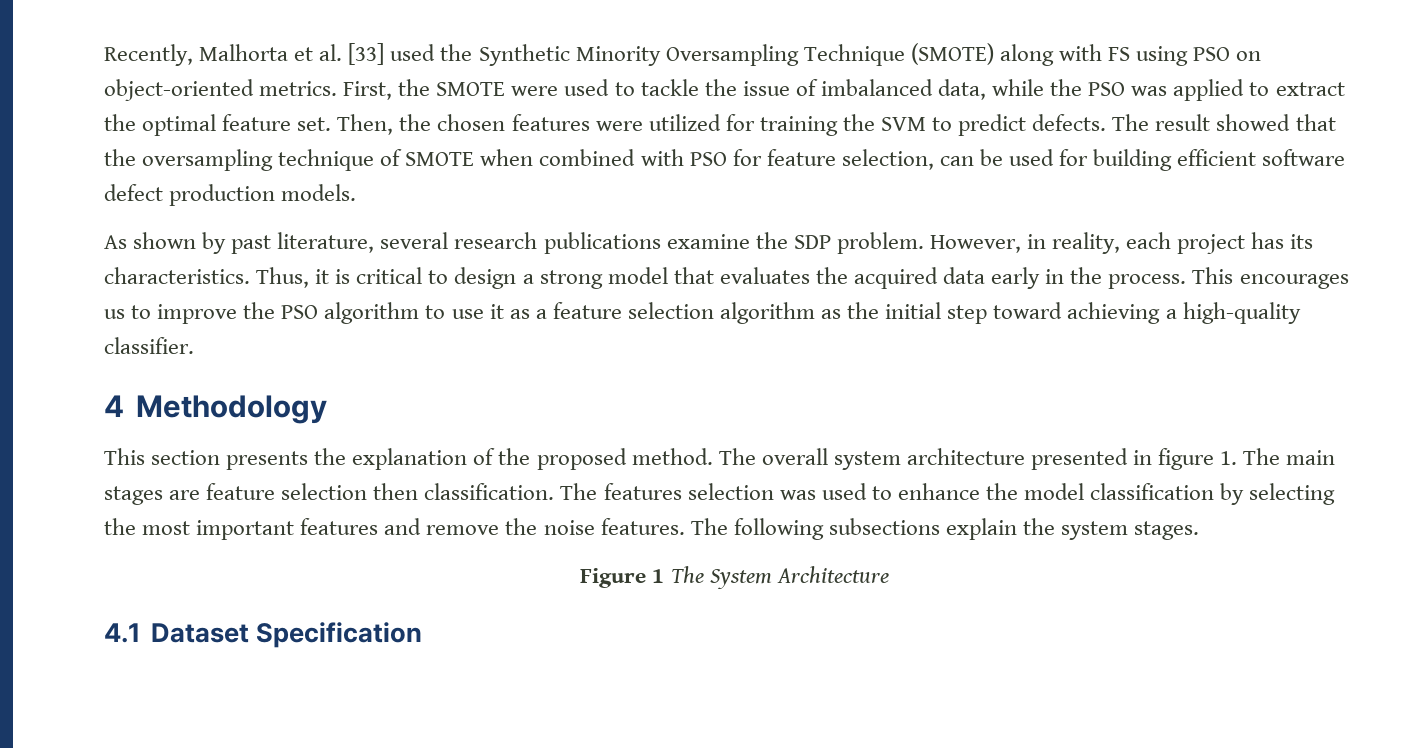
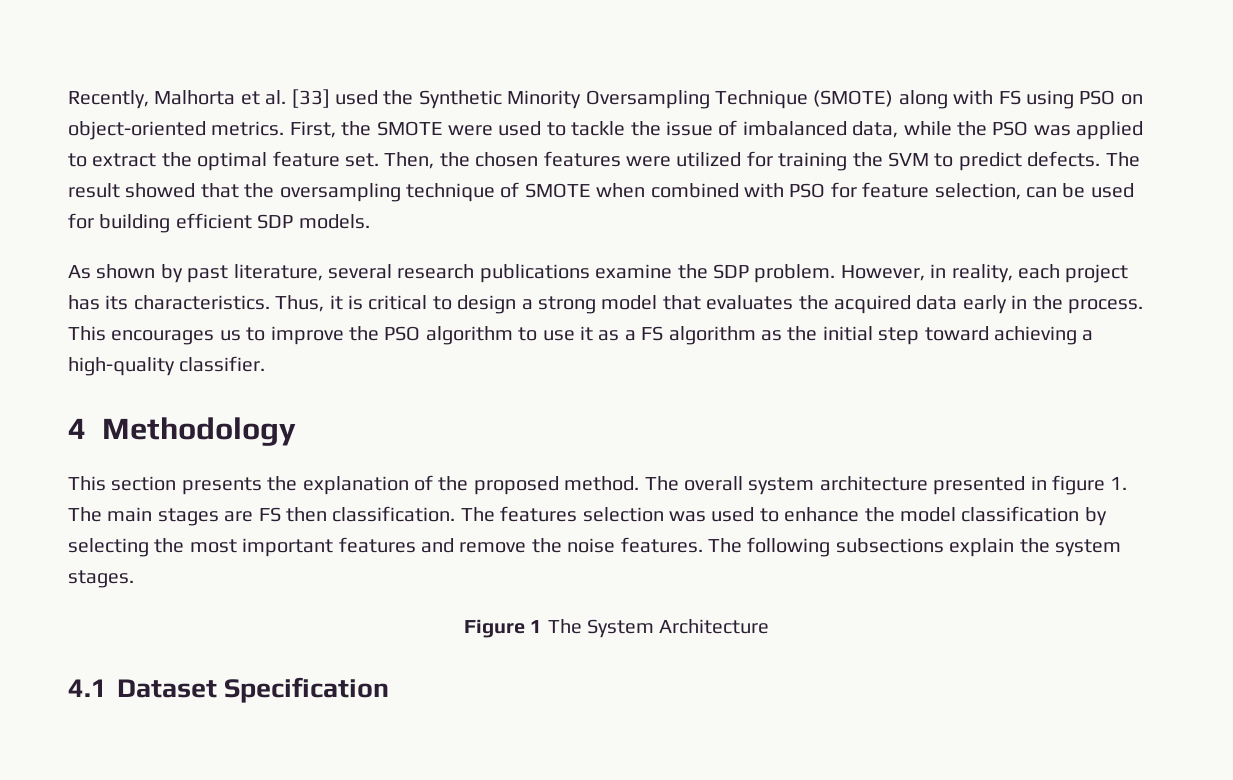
- The result showed that the oversampling technique of SMOTE when combined with PSO for feature selection, can be used for building efficient software defect production models.
+ The result showed that the oversampling technique of SMOTE when combined with PSO for feature selection, can be used for building efficient SDP models.
- This encourages us to improve the PSO algorithm to use it as a feature selection algorithm as the initial step toward achieving a high-quality classifier.
+ This encourages us to improve the PSO algorithm to use it as a FS algorithm as the initial step toward achieving a high-quality classifier.
- The overall system architecture presented in figure 1. The main stages are feature selection then classification.
+ The overall system architecture presented in figure 1. The main stages are FS then classification.

